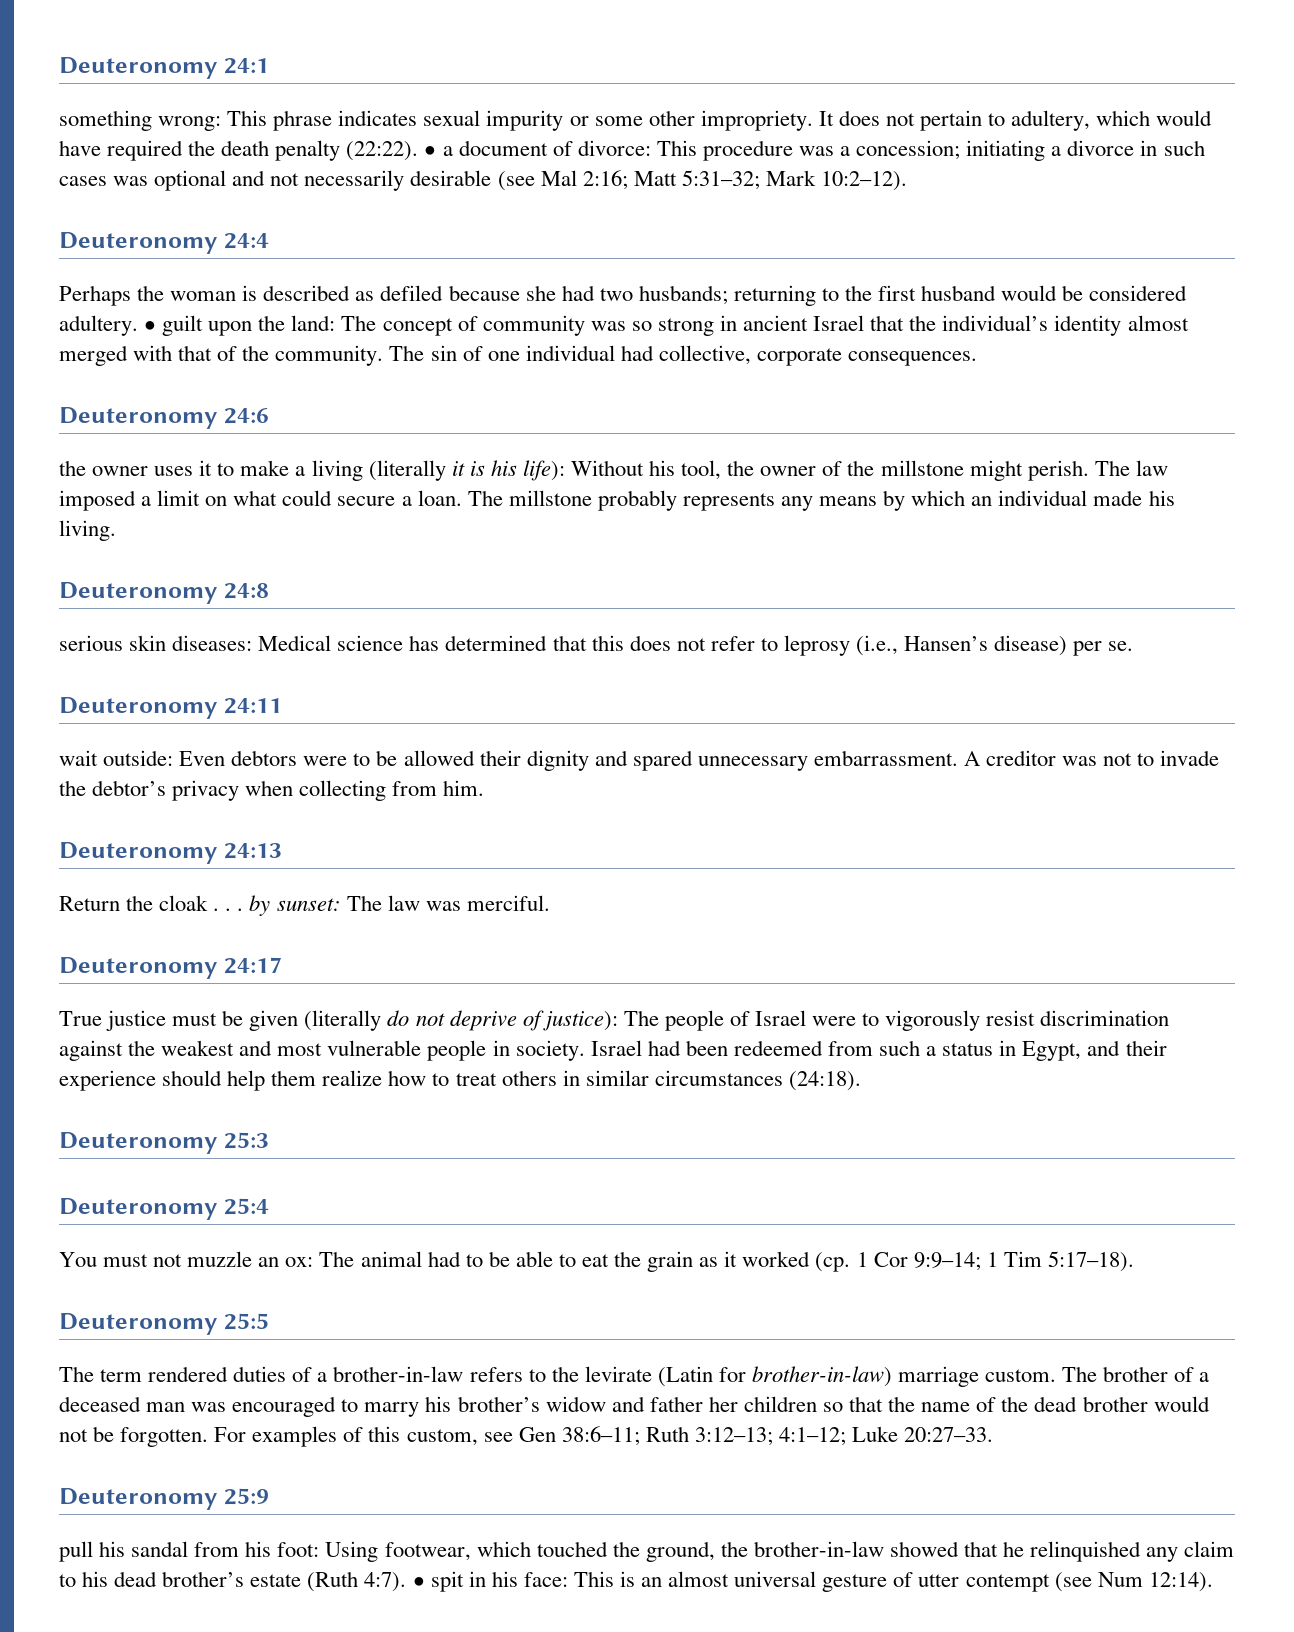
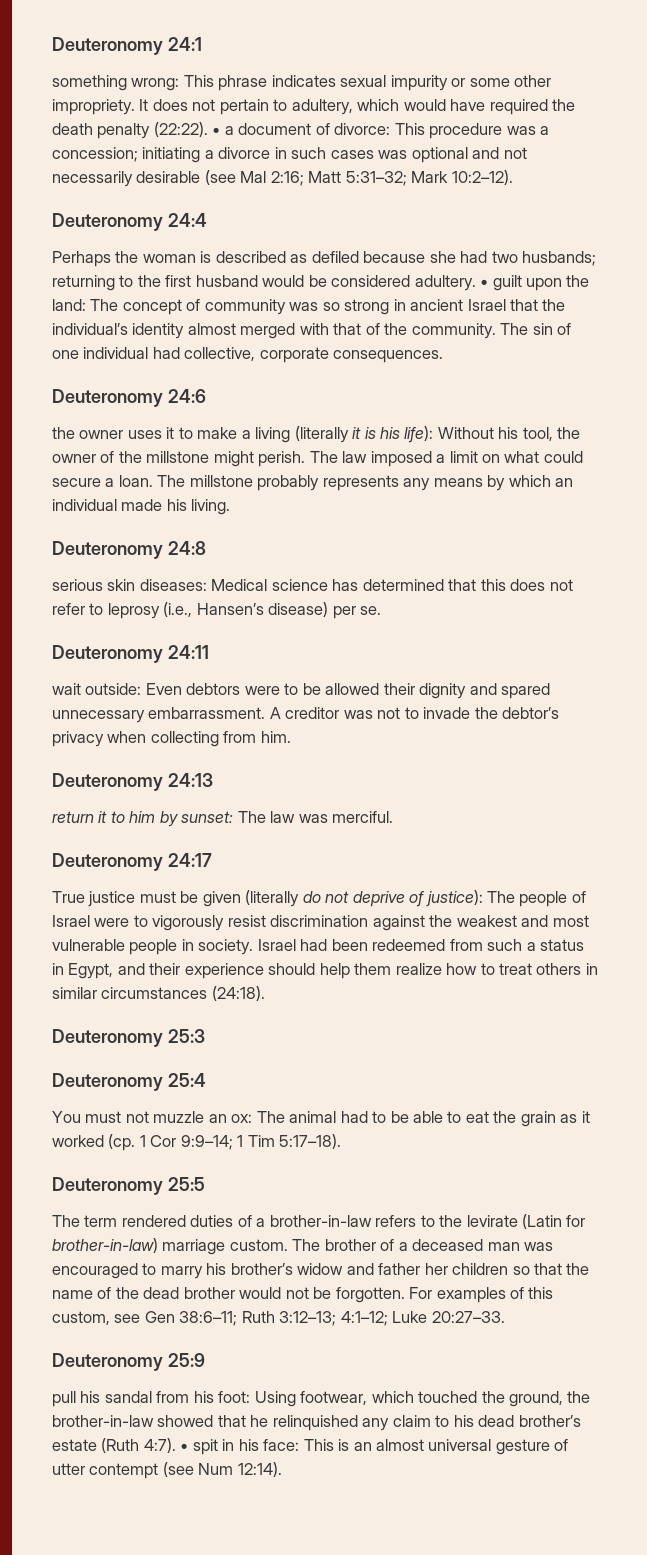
- Return the cloak . . . by sunset: The law was merciful.
+ return it to him by sunset: The law was merciful.

